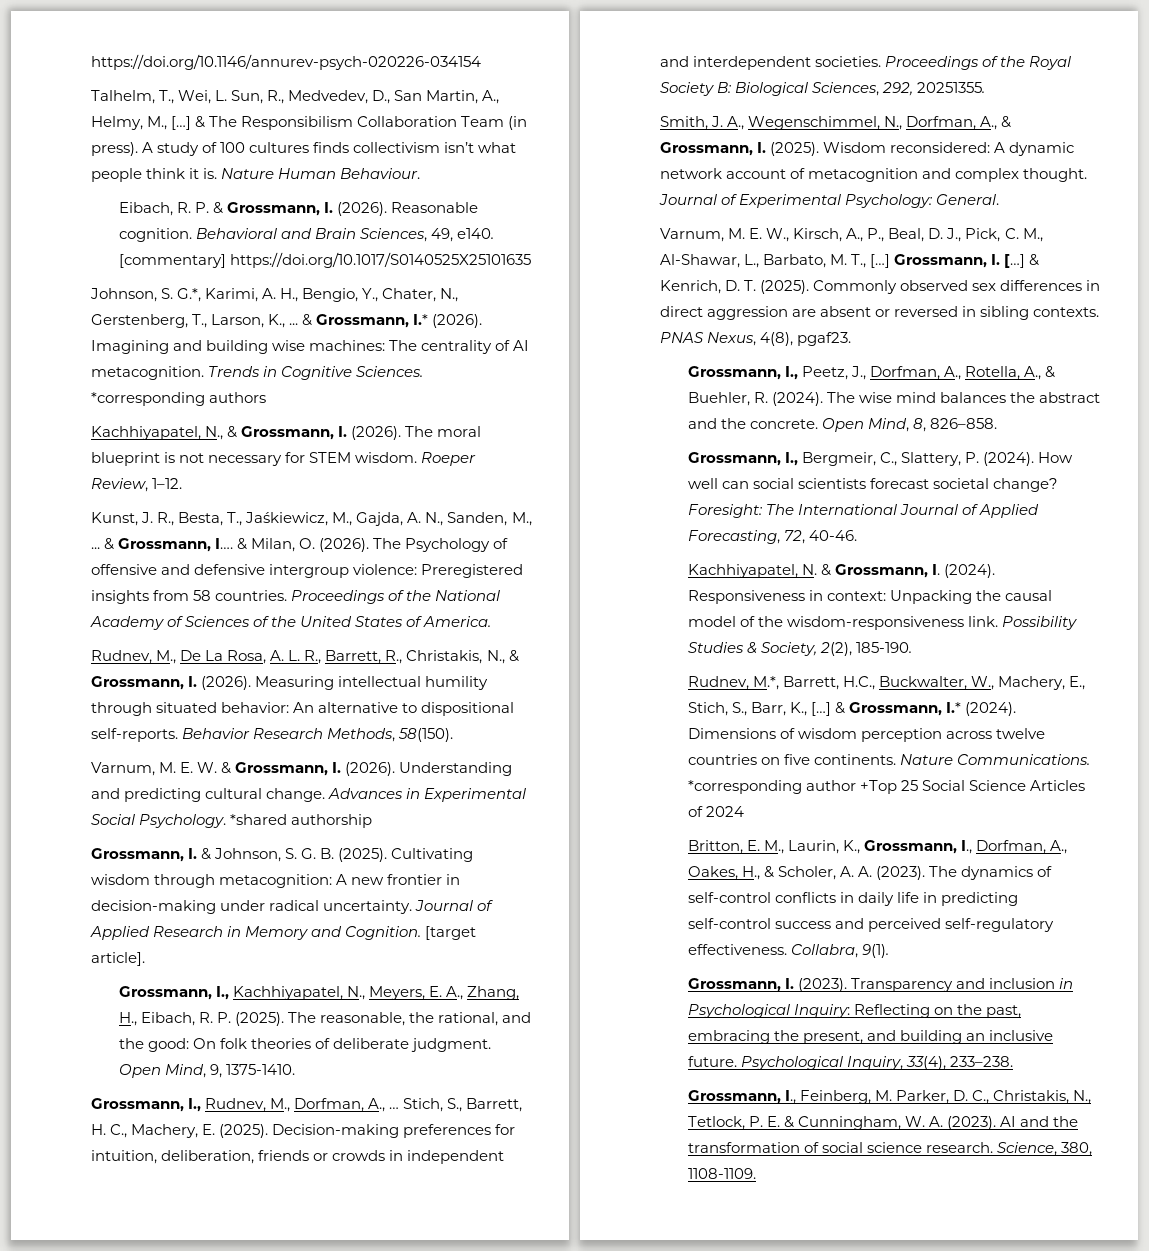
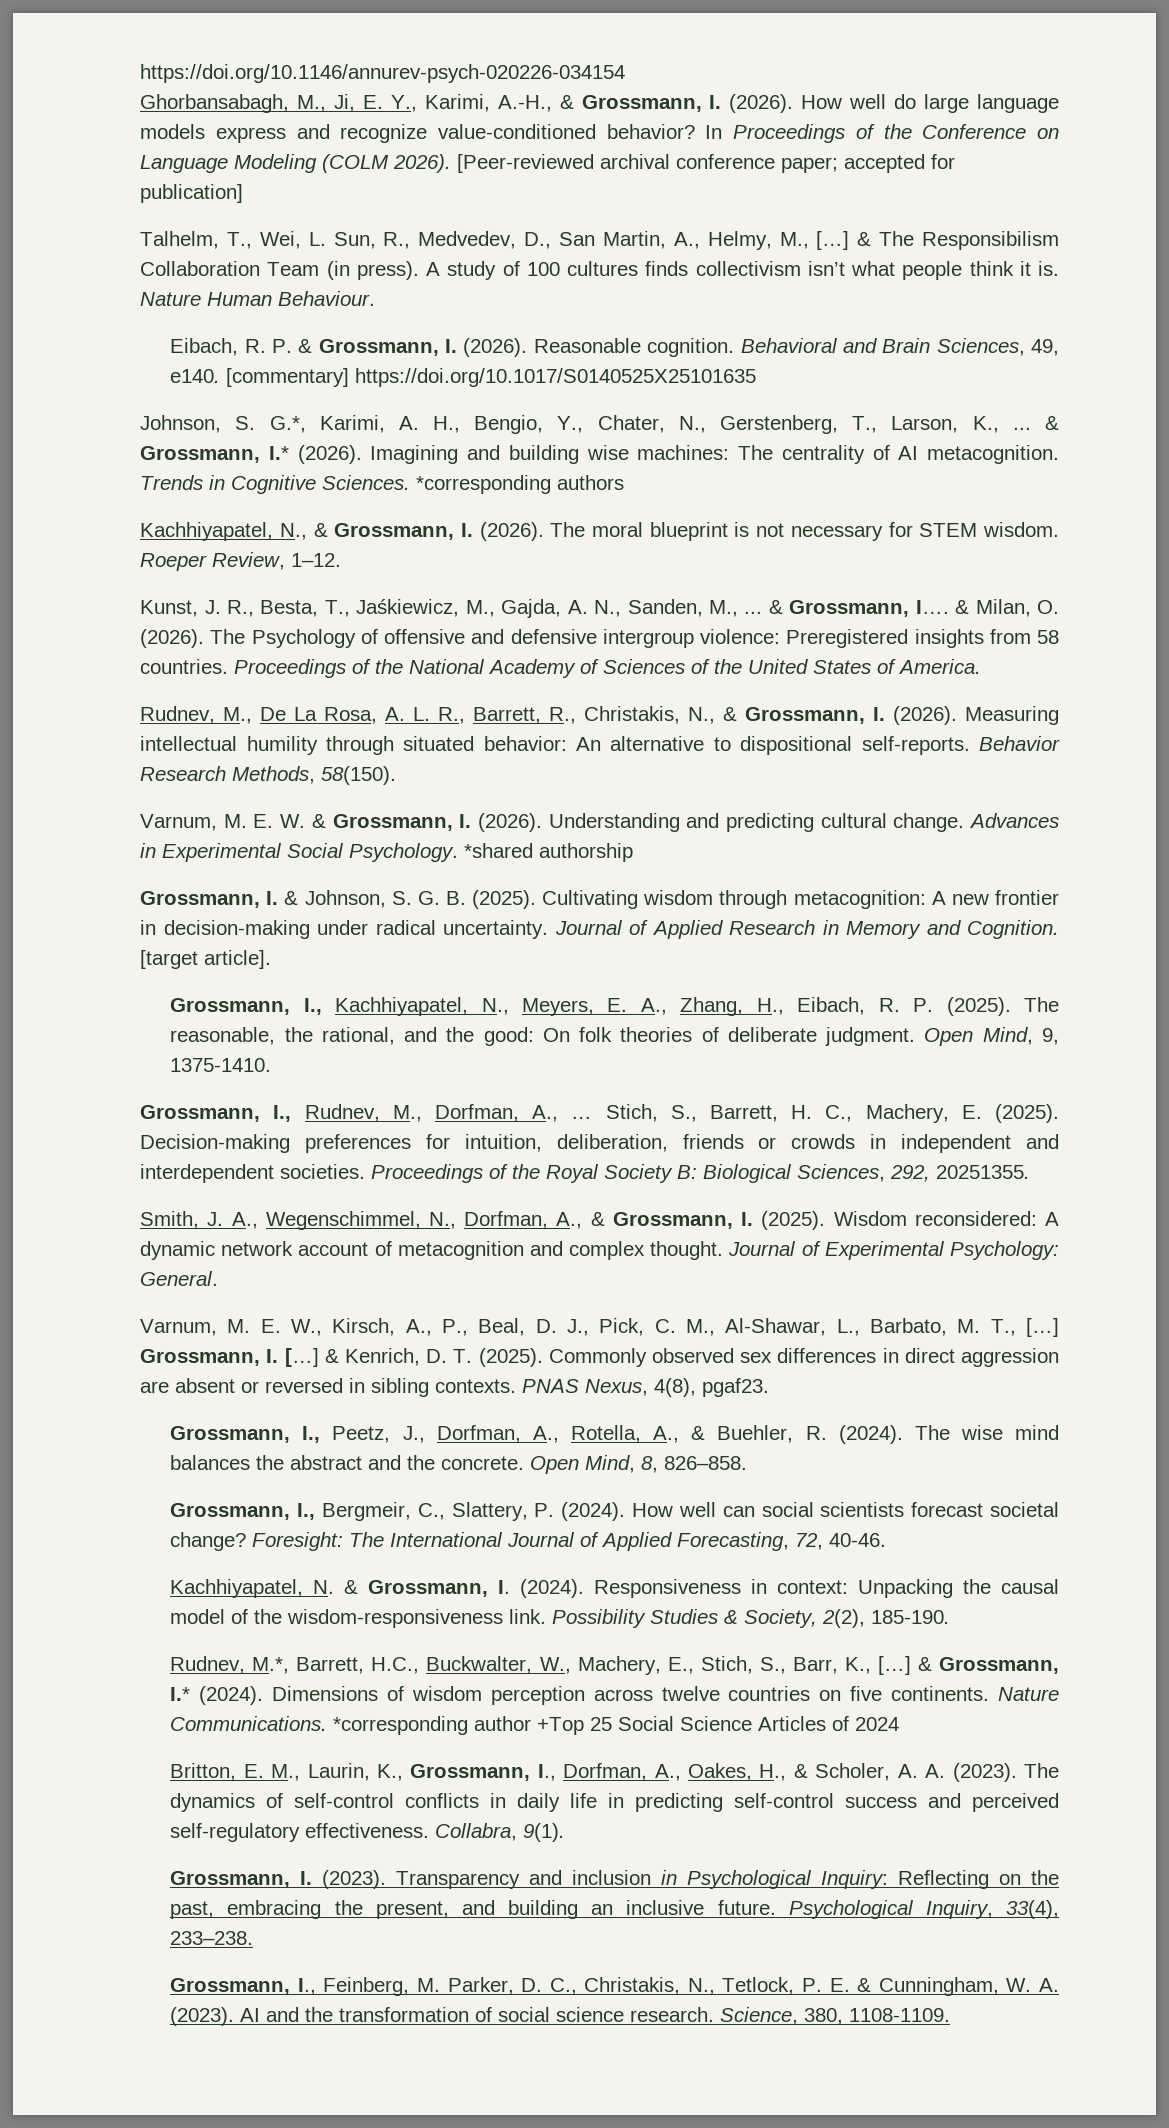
+ Ghorbansabagh, M., Ji, E. Y., Karimi, A.-H., & Grossmann, I. (2026). How well do large language models express and recognize value-conditioned behavior? In Proceedings of the Conference on Language Modeling (COLM 2026). [Peer-reviewed archival conference paper; accepted for publication]

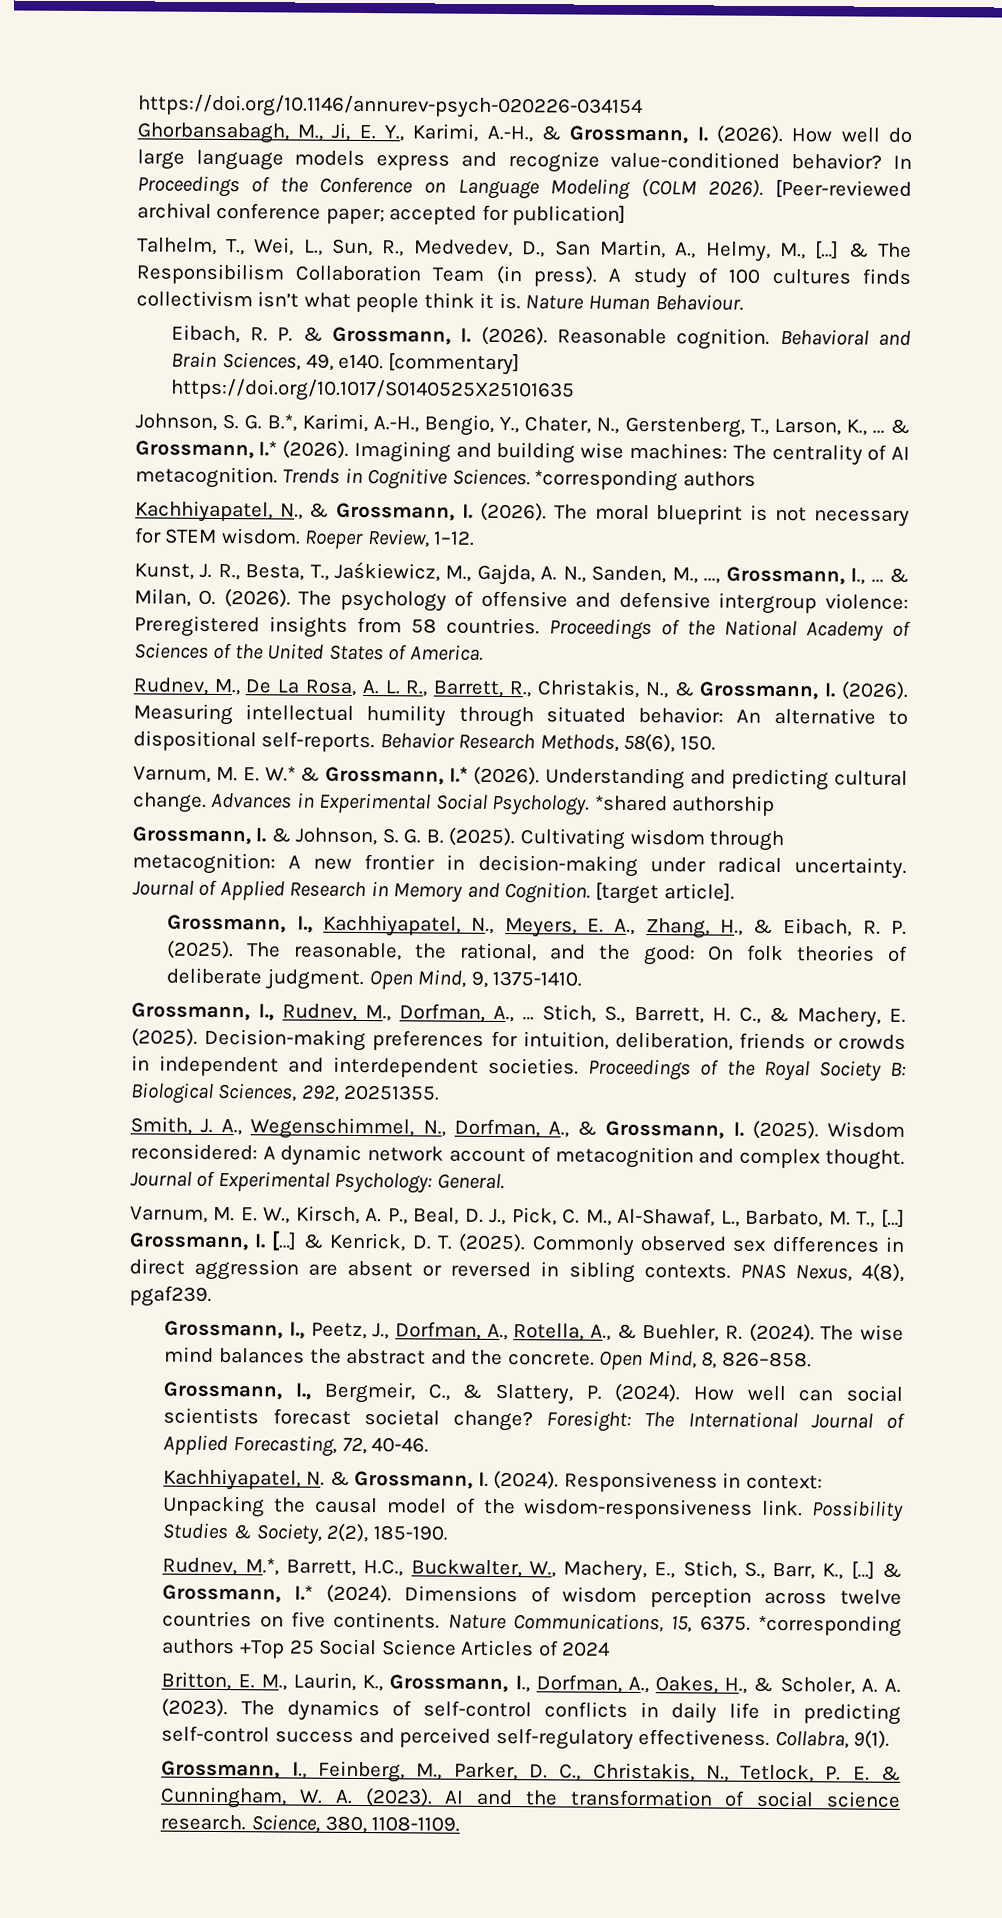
- Talhelm, T., Wei, L. Sun, R., Medvedev, D., San Martin, A., Helmy, M., […]
+ Talhelm, T., Wei, L., Sun, R., Medvedev, D., San Martin, A., Helmy, M., […]
- Johnson, S. G.*, Karimi, A. H., Bengio, Y., Chater, N., Gerstenberg, T., Larson, K., ...
+ Johnson, S. G. B.*, Karimi, A.-H., Bengio, Y., Chater, N., Gerstenberg, T., Larson, K., ...
- Kunst, J. R., Besta, T., Jaśkiewicz, M., Gajda, A. N., Sanden, M., ... & Grossmann, I….
+ Kunst, J. R., Besta, T., Jaśkiewicz, M., Gajda, A. N., Sanden, M., ..., Grossmann, I., ...
- The Psychology of offensive and defensive intergroup violence: Preregistered insights from 58 countries.
+ The psychology of offensive and defensive intergroup violence: Preregistered insights from 58 countries.
- Behavior Research Methods, 58(150).
- Varnum, M. E. W. & Grossmann, I. (2026).
+ Behavior Research Methods, 58(6), 150.
+ Varnum, M. E. W.* & Grossmann, I.* (2026).
- Grossmann, I., Kachhiyapatel, N., Meyers, E. A., Zhang, H., Eibach, R. P. (2025).
+ Grossmann, I., Kachhiyapatel, N., Meyers, E. A., Zhang, H., & Eibach, R. P. (2025).
- Stich, S., Barrett, H. C., Machery, E. (2025).
+ Stich, S., Barrett, H. C., & Machery, E. (2025).
- Varnum, M. E. W., Kirsch, A., P., Beal, D. J., Pick, C. M., Al-Shawar, L., Barbato, M. T., […]
+ Varnum, M. E. W., Kirsch, A. P., Beal, D. J., Pick, C. M., Al-Shawaf, L., Barbato, M. T., […]
- & Kenrich, D. T. (2025).
+ & Kenrick, D. T. (2025).
- PNAS Nexus, 4(8), pgaf23.
+ PNAS Nexus, 4(8), pgaf239.
- Grossmann, I., Bergmeir, C., Slattery, P. (2024).
+ Grossmann, I., Bergmeir, C., & Slattery, P. (2024).
- Nature Communications. *corresponding author +Top 25 Social Science Articles of 2024
+ Nature Communications, 15, 6375. *corresponding authors +Top 25 Social Science Articles of 2024
- Grossmann, I. (2023). Transparency and inclusion in Psychological Inquiry: Reflecting on the past, embracing the present, and building an inclusive future. Psychological Inquiry, 33(4), 233–238.
- Grossmann, I., Feinberg, M. Parker, D. C., Christakis, N., Tetlock, P. E. & Cunningham, W. A. (2023).
+ Grossmann, I., Feinberg, M., Parker, D. C., Christakis, N., Tetlock, P. E. & Cunningham, W. A. (2023).

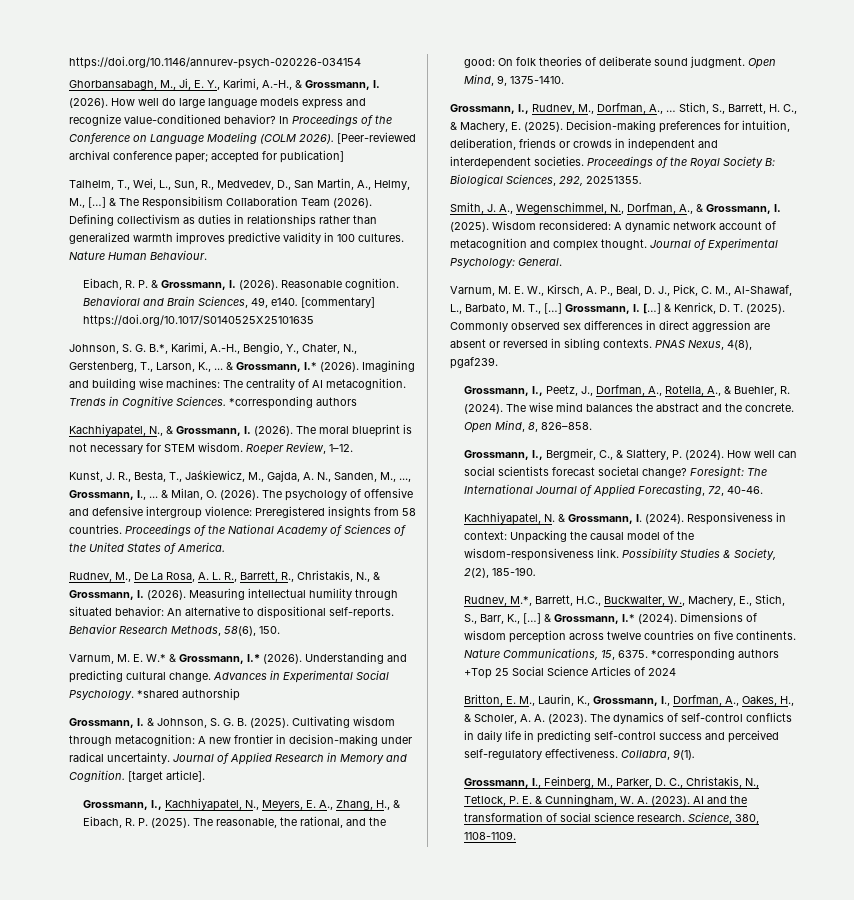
- & The Responsibilism Collaboration Team (in press). A study of 100 cultures finds collectivism isn’t what people think it is.
+ & The Responsibilism Collaboration Team (2026). Defining collectivism as duties in relationships rather than generalized warmth improves predictive validity in 100 cultures.
- The reasonable, the rational, and the good: On folk theories of deliberate judgment.
+ The reasonable, the rational, and the good: On folk theories of deliberate sound judgment.

